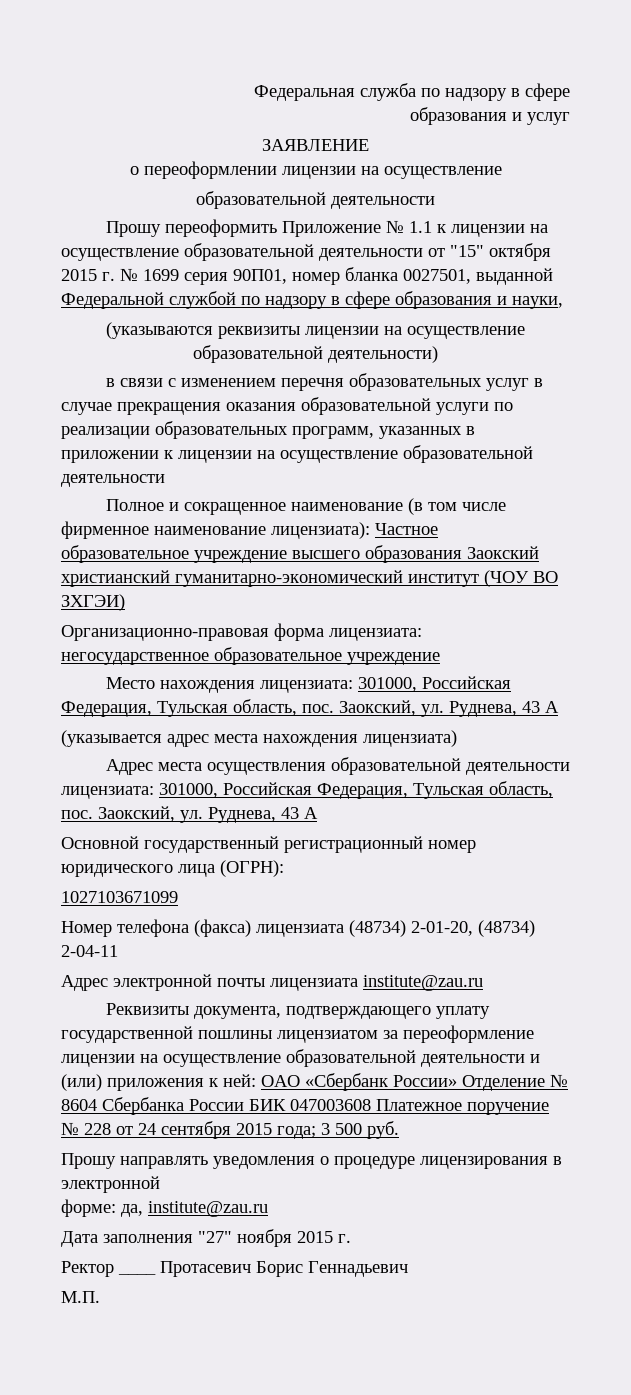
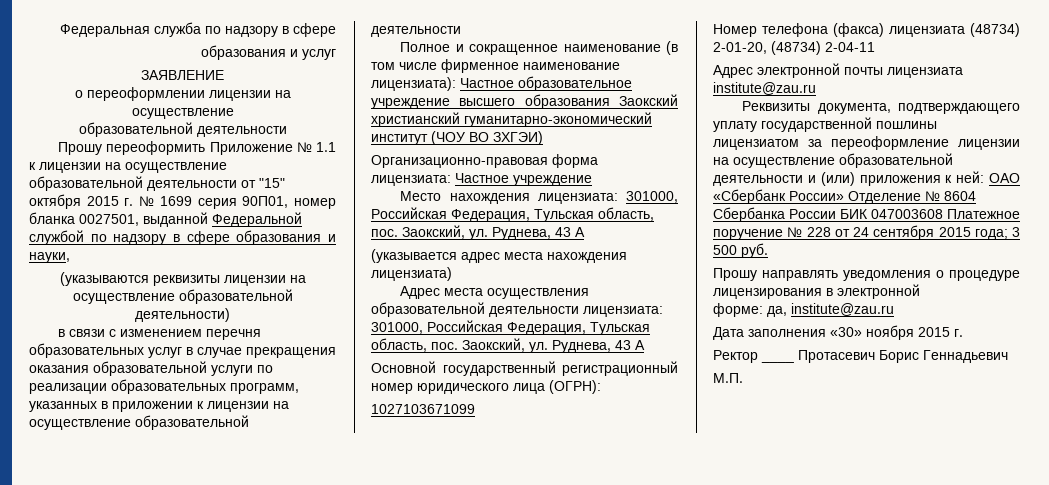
- Организационно-правовая форма лицензиата: негосударственное образовательное учреждение
+ Организационно-правовая форма лицензиата: Частное учреждение
- Дата заполнения "27" ноября 2015 г.
+ Дата заполнения «30» ноября 2015 г.

